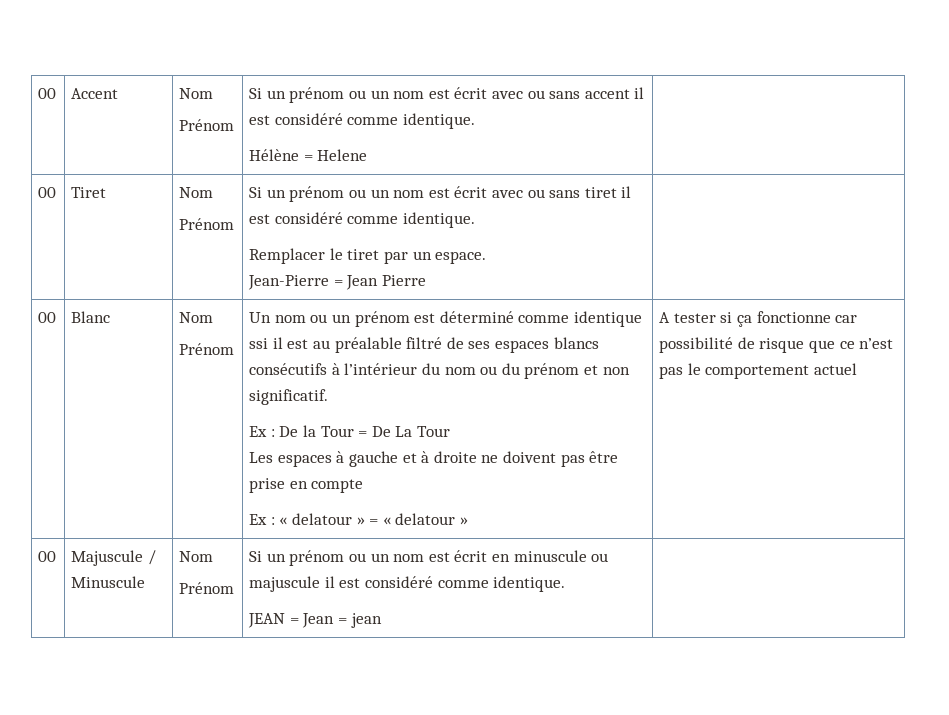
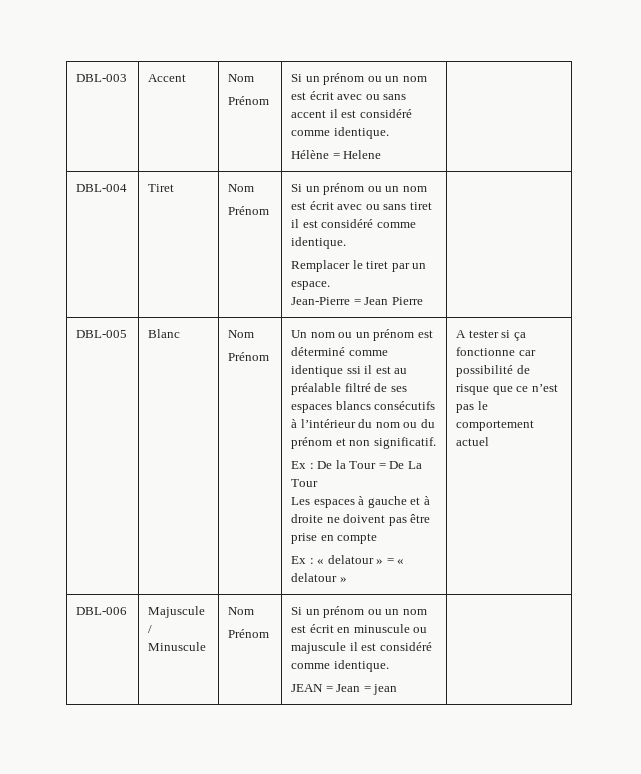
- 00 | Accent | Nom
+ DBL-003 | Accent | Nom
- 00 | Tiret | Nom
+ DBL-004 | Tiret | Nom
  Prénom | Si un prénom ou un nom est écrit avec ou sans tiret il est considéré comme identique.
  Remplacer le tiret par un espace.
  Jean-Pierre = Jean Pierre |
- 00
+ DBL-005
- 00 | Majuscule / Minuscule | Nom
+ DBL-006 | Majuscule / Minuscule | Nom

